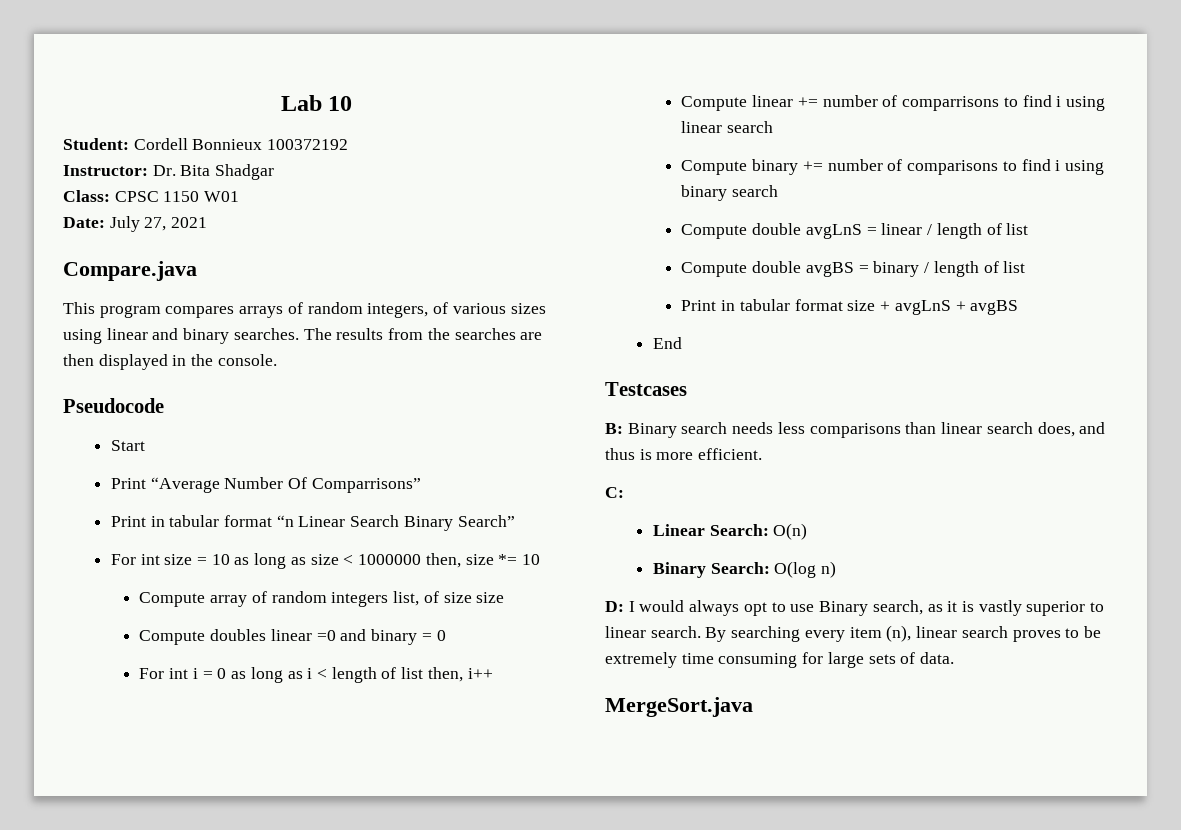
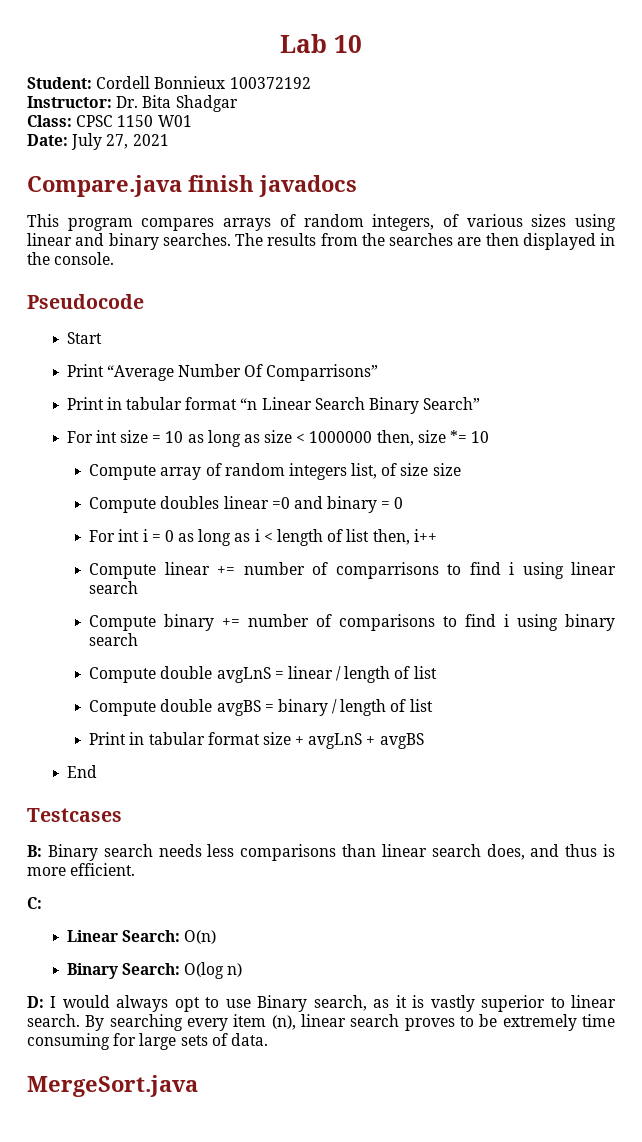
- Compare.java
+ Compare.java finish javadocs

